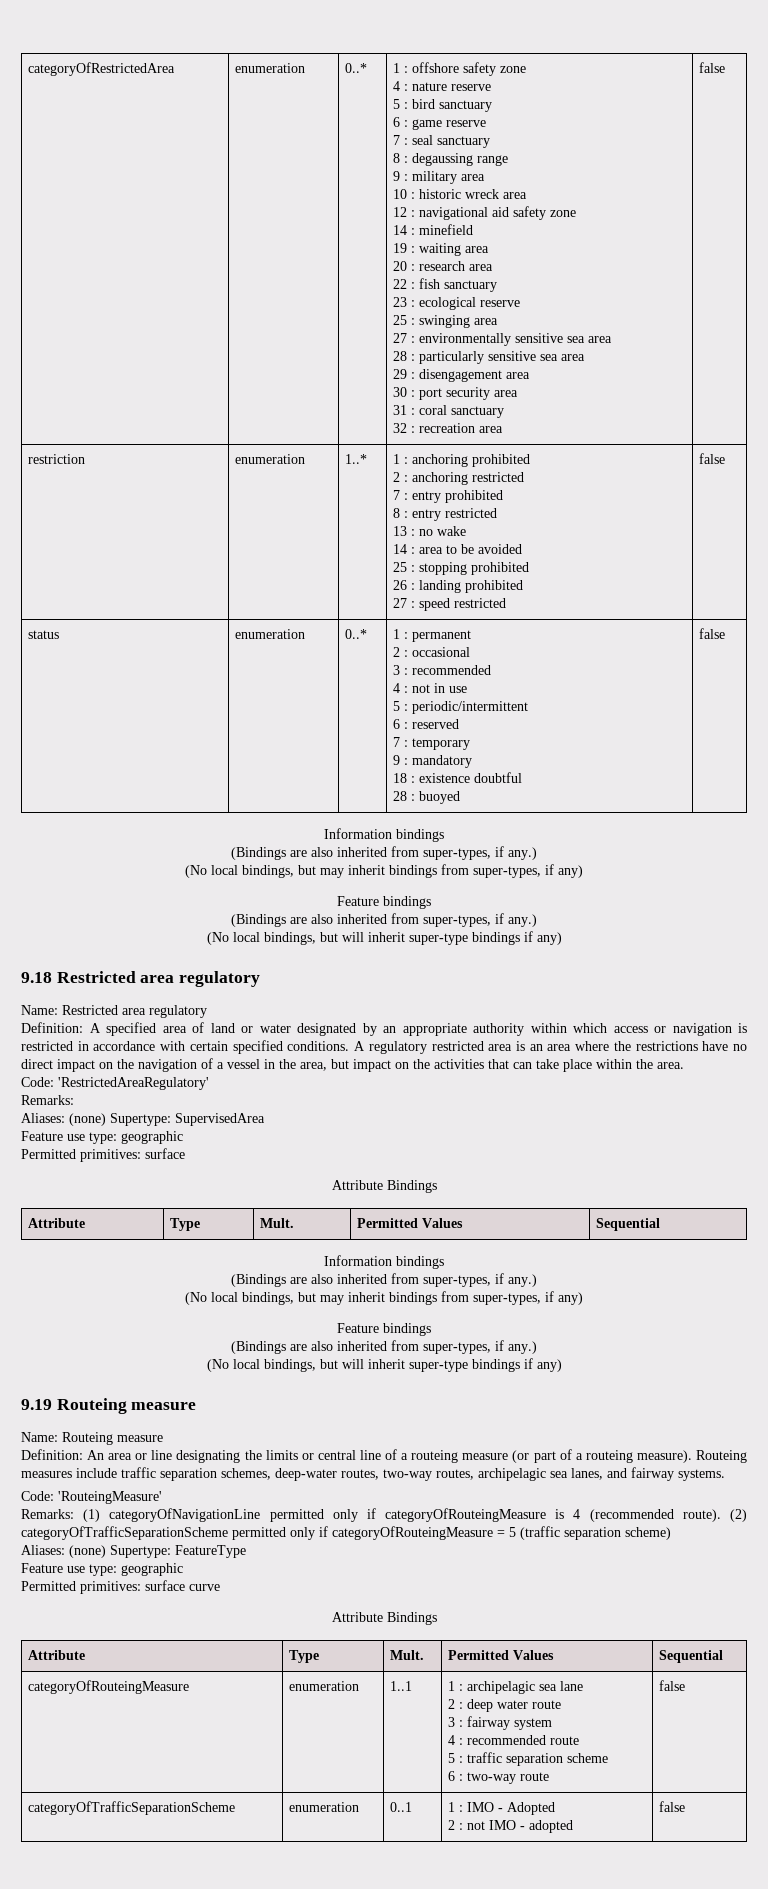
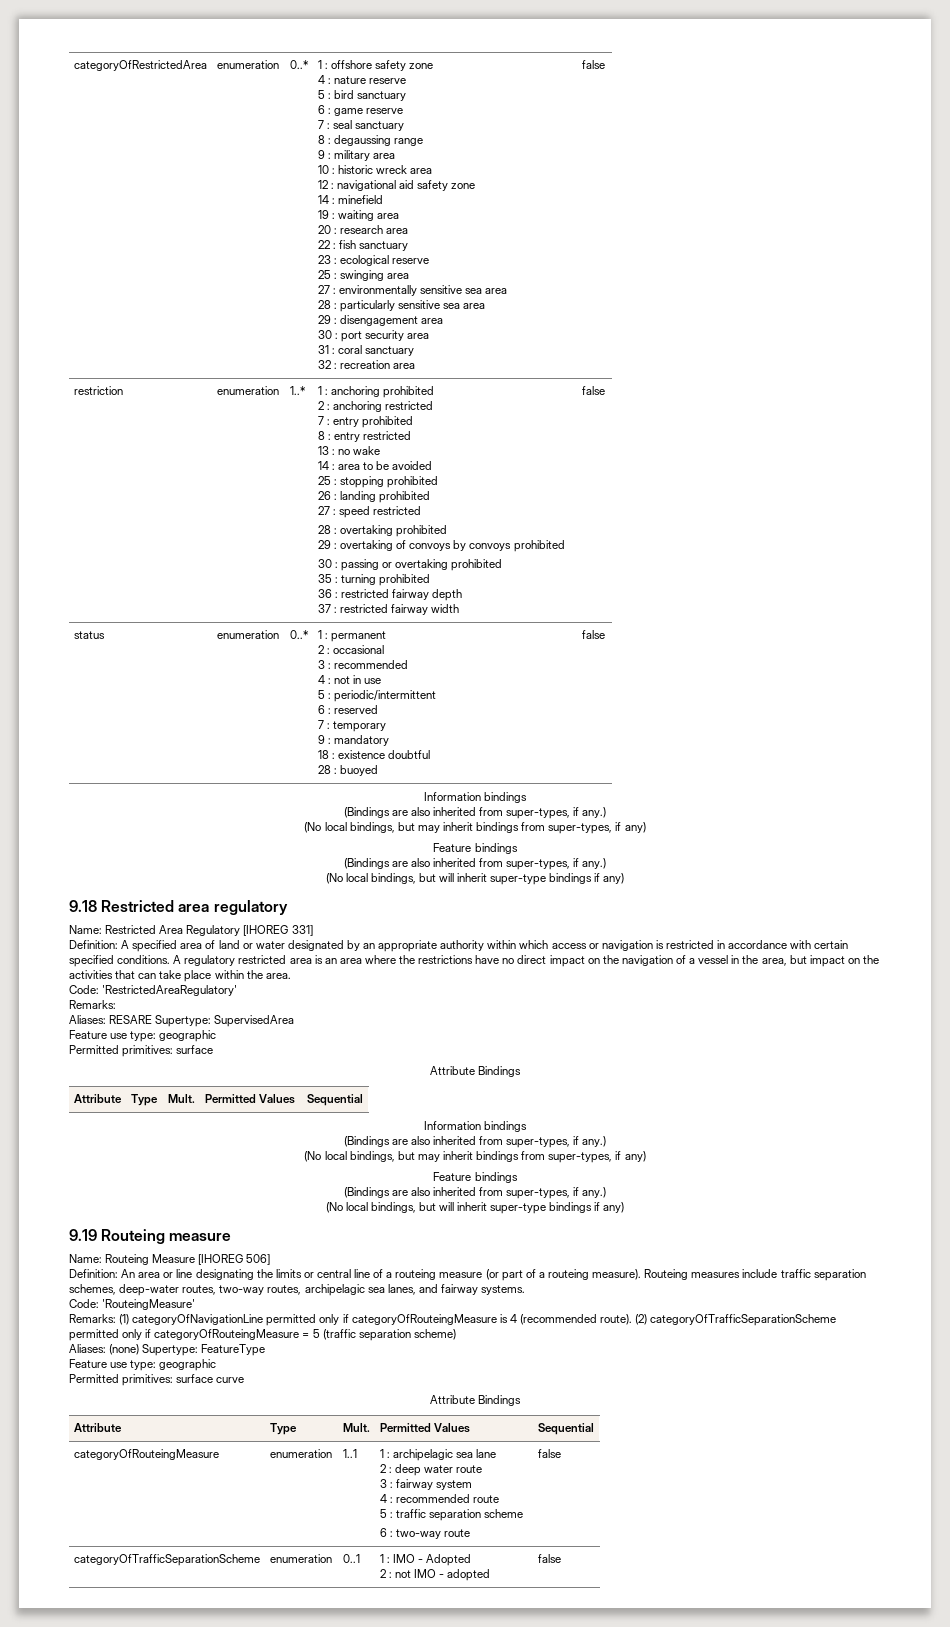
+ 28 : overtaking prohibited
+ 29 : overtaking of convoys by convoys prohibited
+ 30 : passing or overtaking prohibited
+ 35 : turning prohibited
+ 36 : restricted fairway depth
+ 37 : restricted fairway width
- Name: Restricted area regulatory
+ Name: Restricted Area Regulatory [IHOREG 331]
- Aliases: (none) Supertype: SupervisedArea
+ Aliases: RESARE Supertype: SupervisedArea
- Name: Routeing measure
+ Name: Routeing Measure [IHOREG 506]

